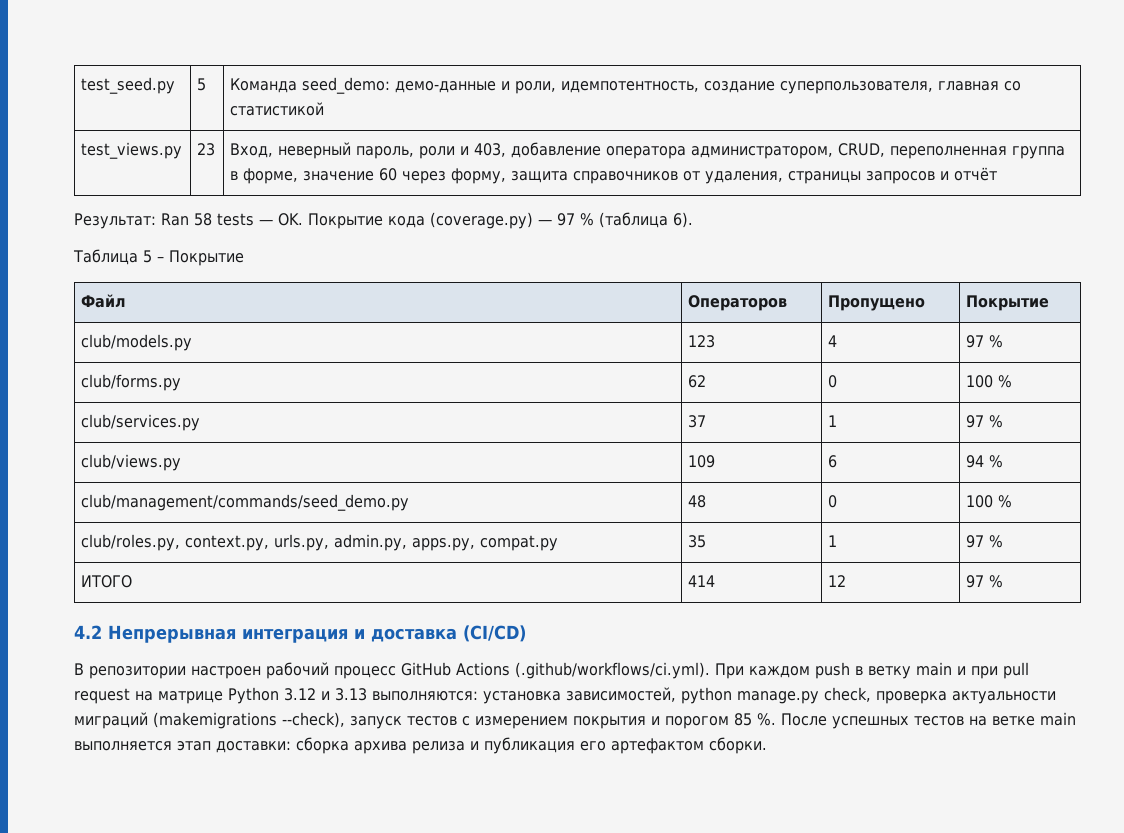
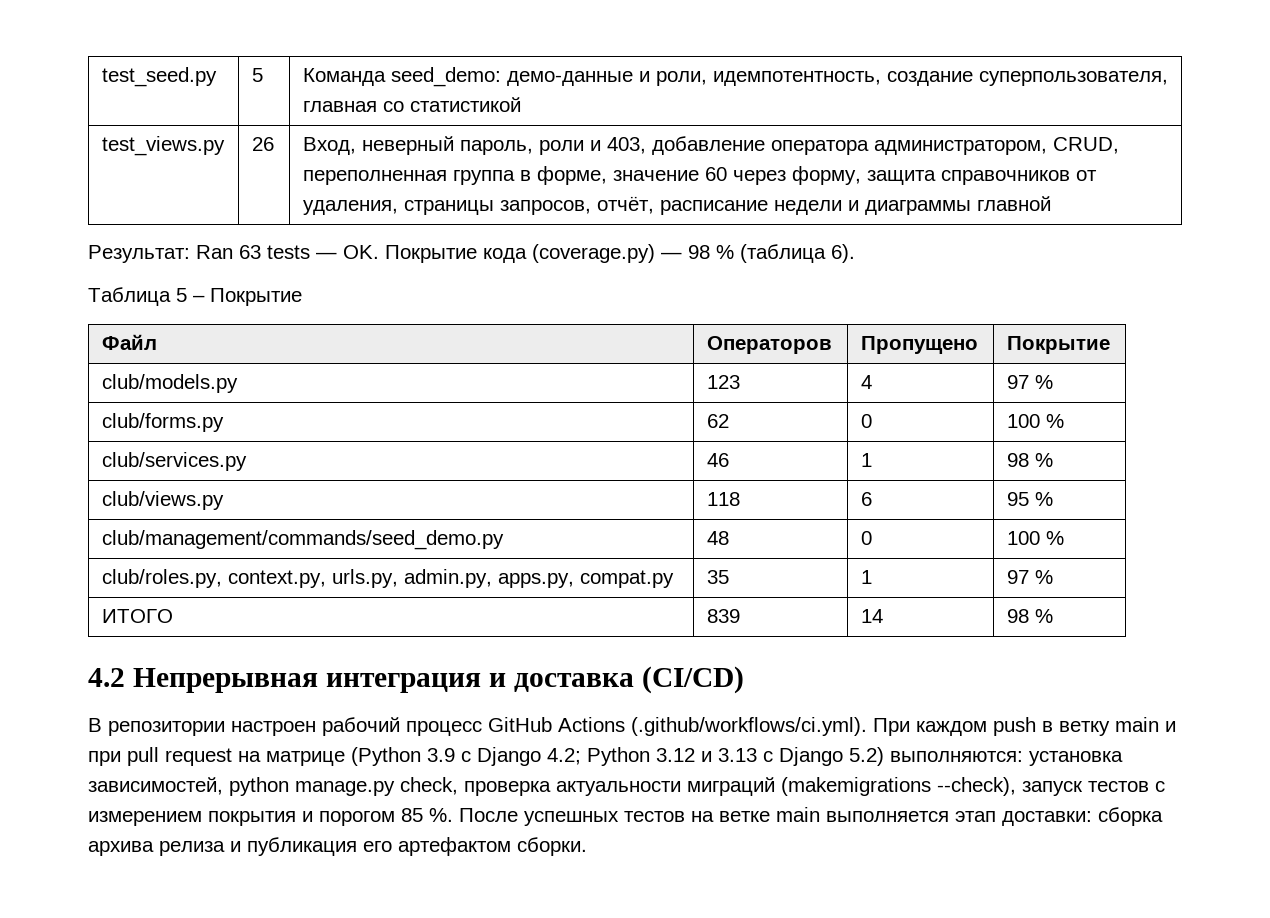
- test_views.py | 23 | Вход, неверный пароль, роли и 403, добавление оператора администратором, CRUD, переполненная группа в форме, значение 60 через форму, защита справочников от удаления, страницы запросов и отчёт
+ test_views.py | 26 | Вход, неверный пароль, роли и 403, добавление оператора администратором, CRUD, переполненная группа в форме, значение 60 через форму, защита справочников от удаления, страницы запросов, отчёт, расписание недели и диаграммы главной
- Результат: Ran 58 tests — OK. Покрытие кода (coverage.py) — 97 % (таблица 6).
+ Результат: Ran 63 tests — OK. Покрытие кода (coverage.py) — 98 % (таблица 6).
- club/services.py | 37 | 1 | 97 %
+ club/services.py | 46 | 1 | 98 %
- club/views.py | 109 | 6 | 94 %
+ club/views.py | 118 | 6 | 95 %
- ИТОГО | 414 | 12 | 97 %
+ ИТОГО | 839 | 14 | 98 %
- В репозитории настроен рабочий процесс GitHub Actions (.github/workflows/ci.yml). При каждом push в ветку main и при pull request на матрице Python 3.12 и 3.13 выполняются: установка зависимостей, python manage.py check, проверка актуальности миграций (makemigrations --check), запуск тестов с измерением покрытия и порогом 85 %.
+ В репозитории настроен рабочий процесс GitHub Actions (.github/workflows/ci.yml). При каждом push в ветку main и при pull request на матрице (Python 3.9 с Django 4.2; Python 3.12 и 3.13 с Django 5.2) выполняются: установка зависимостей, python manage.py check, проверка актуальности миграций (makemigrations --check), запуск тестов с измерением покрытия и порогом 85 %.

